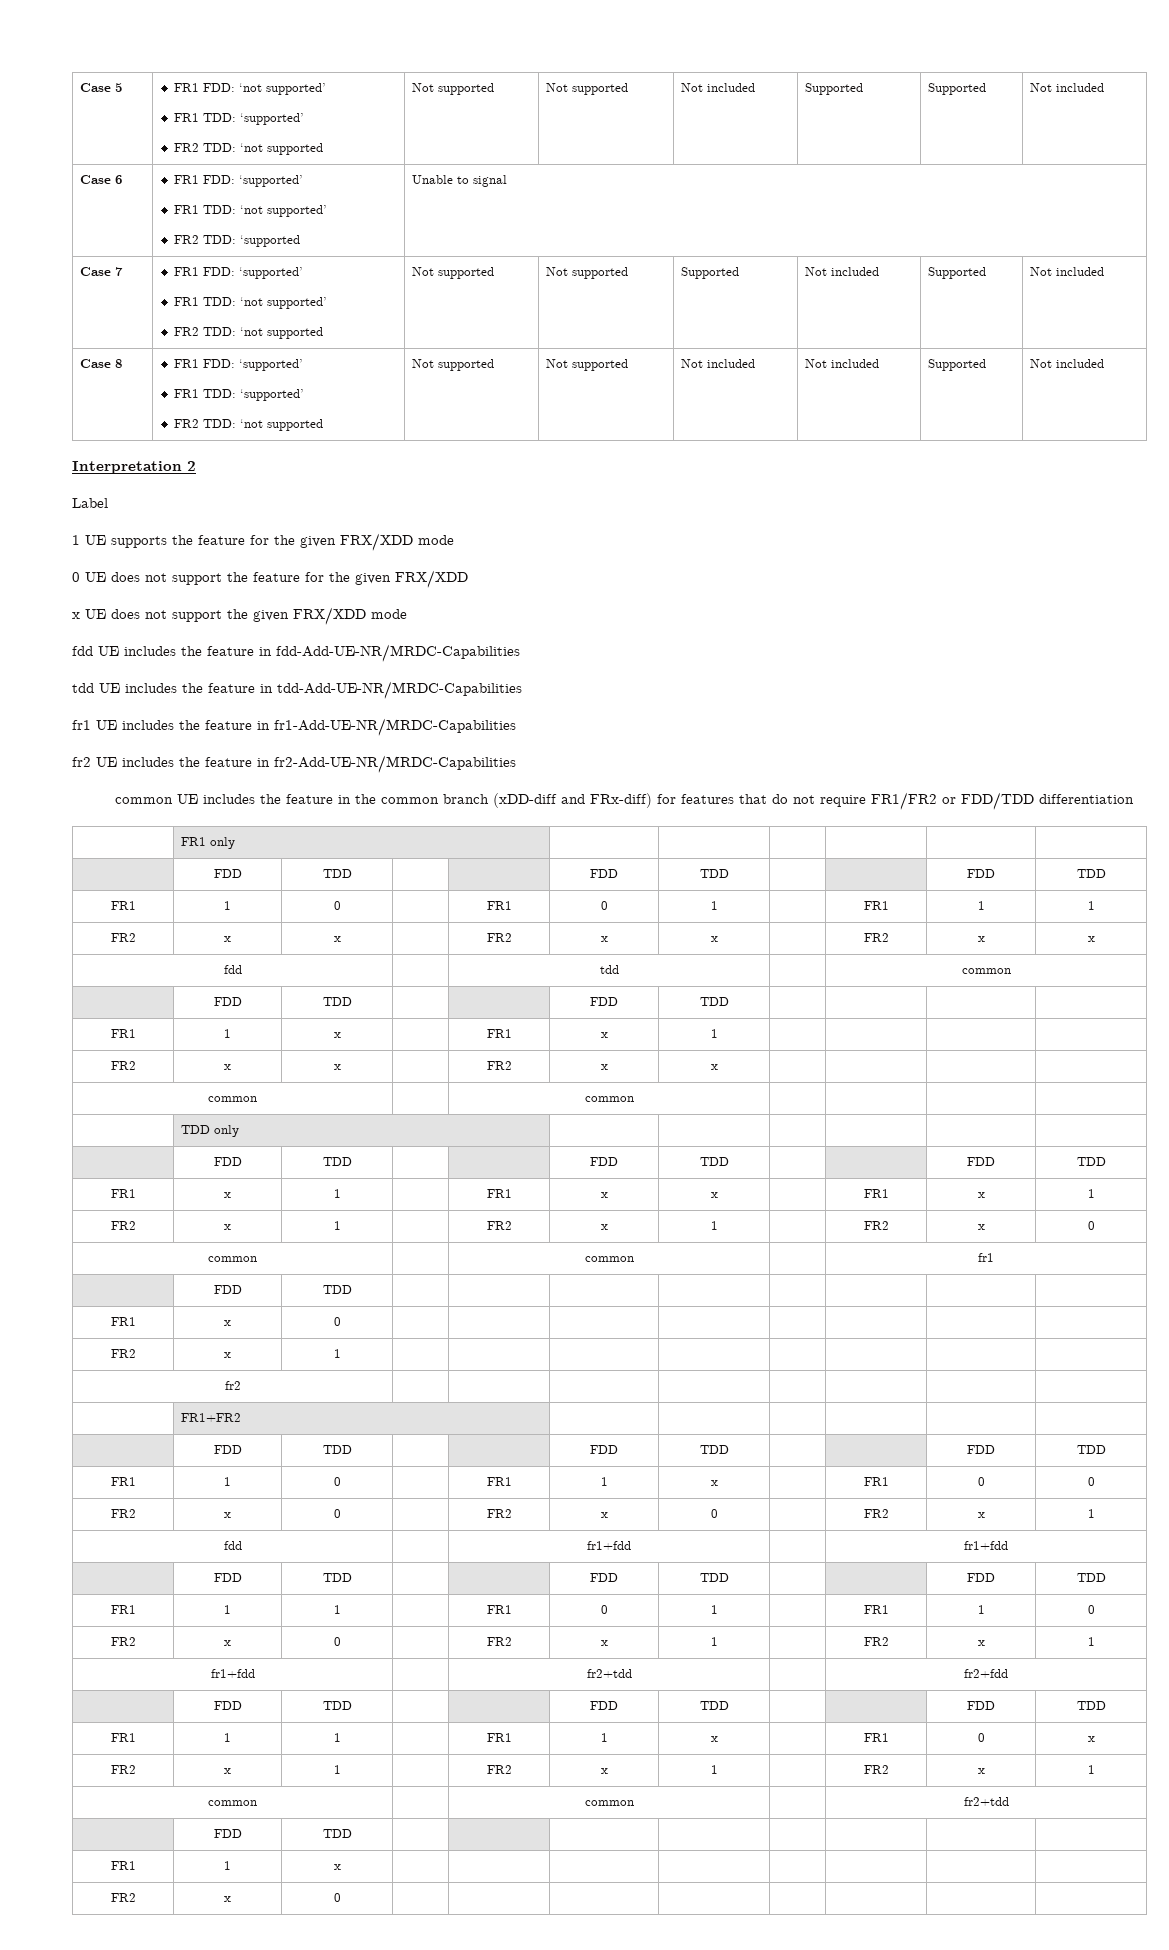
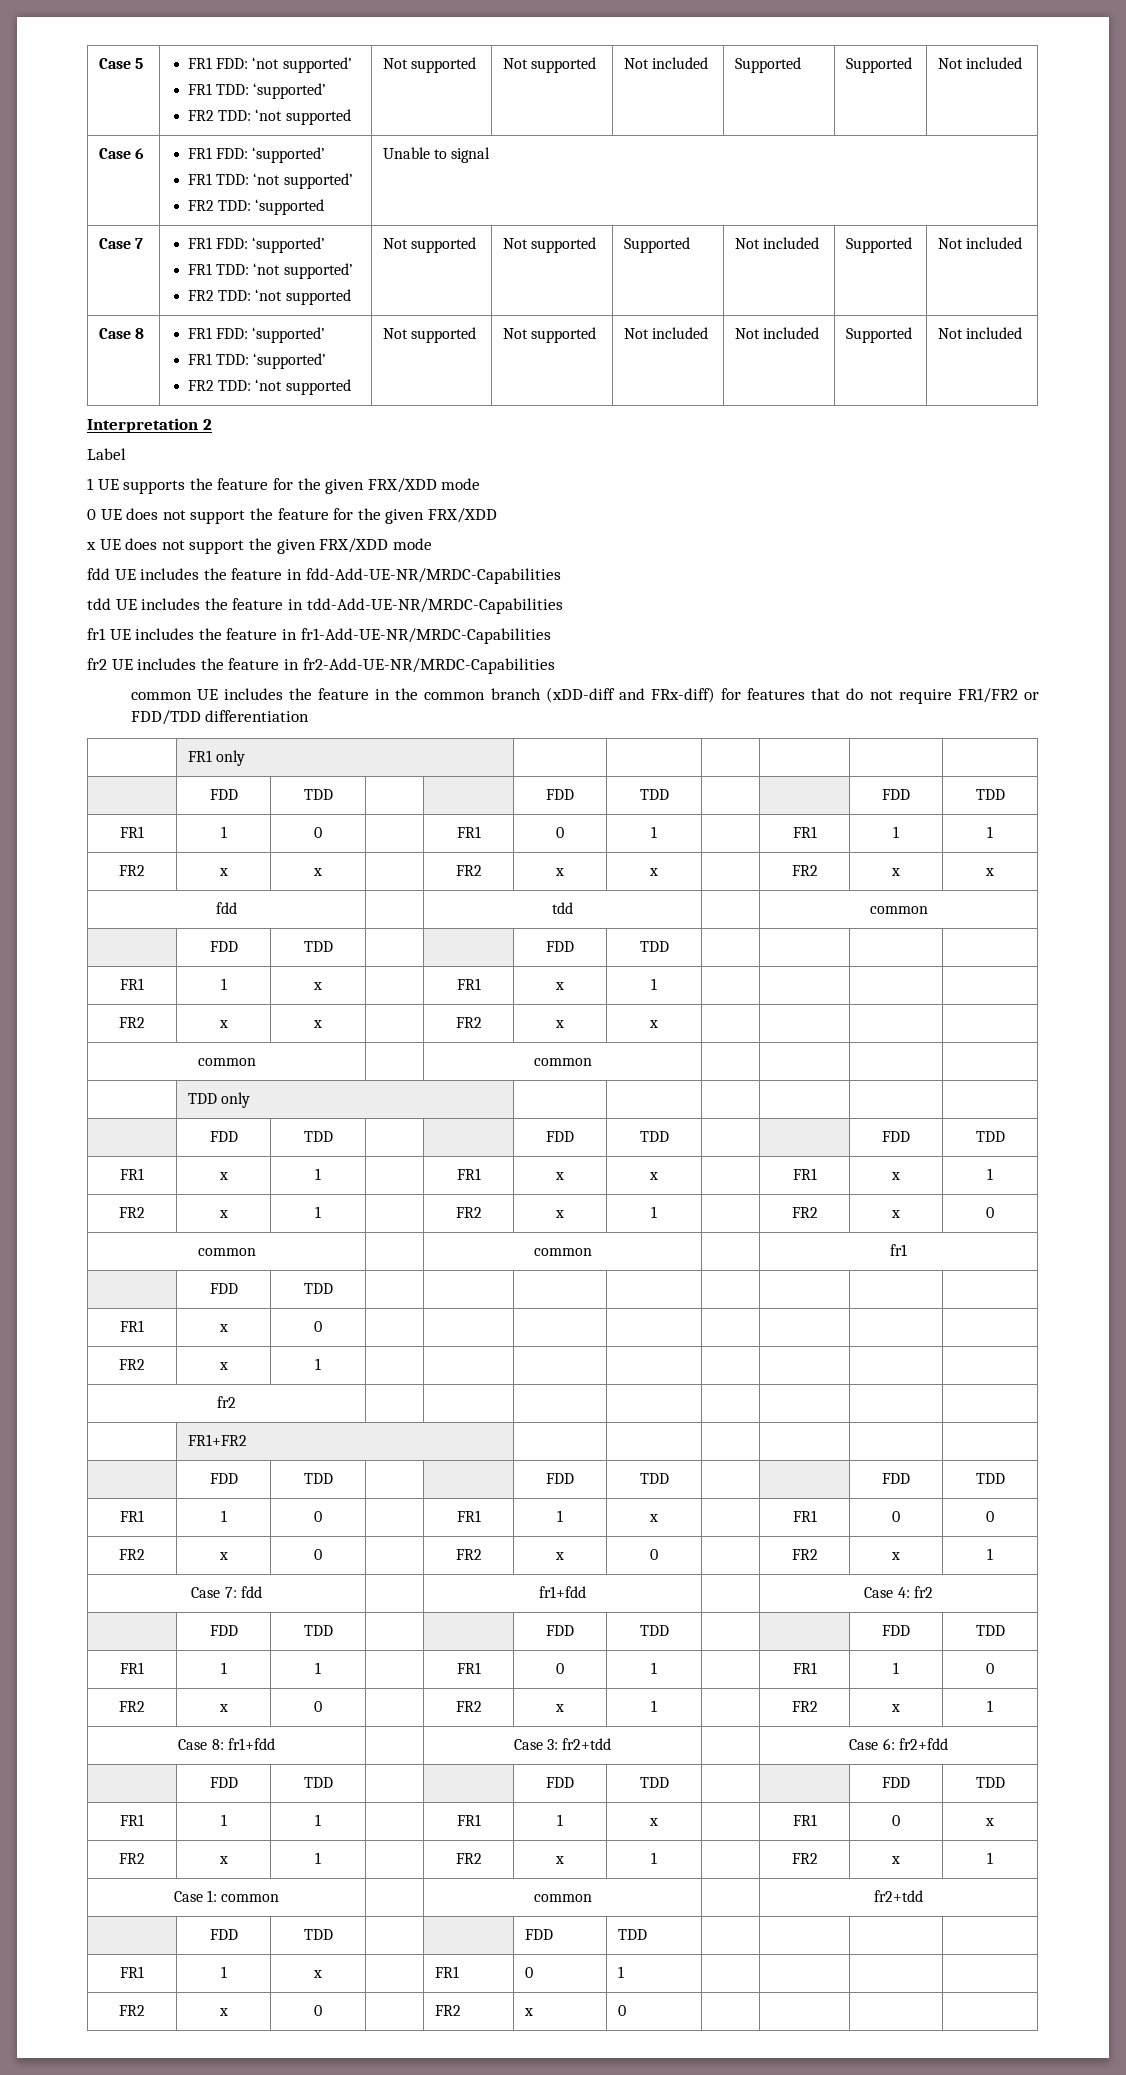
- fdd | | fr1+fdd | | fr1+fdd
+ Case 7: fdd | | fr1+fdd | | Case 4: fr2
- fr1+fdd | | fr2+tdd | | fr2+fdd
+ Case 8: fr1+fdd | | Case 3: fr2+tdd | | Case 6: fr2+fdd
- common | | common | | fr2+tdd
- | FDD | TDD | | | | | | | |
- FR1 | 1 | x | | | | | | | |
- FR2 | x | 0 | | | | | | | |
+ Case 1: common | | common | | fr2+tdd
+ | FDD | TDD | | | FDD | TDD | | | |
+ FR1 | 1 | x | | FR1 | 0 | 1 | | | |
+ FR2 | x | 0 | | FR2 | x | 0 | | | |

